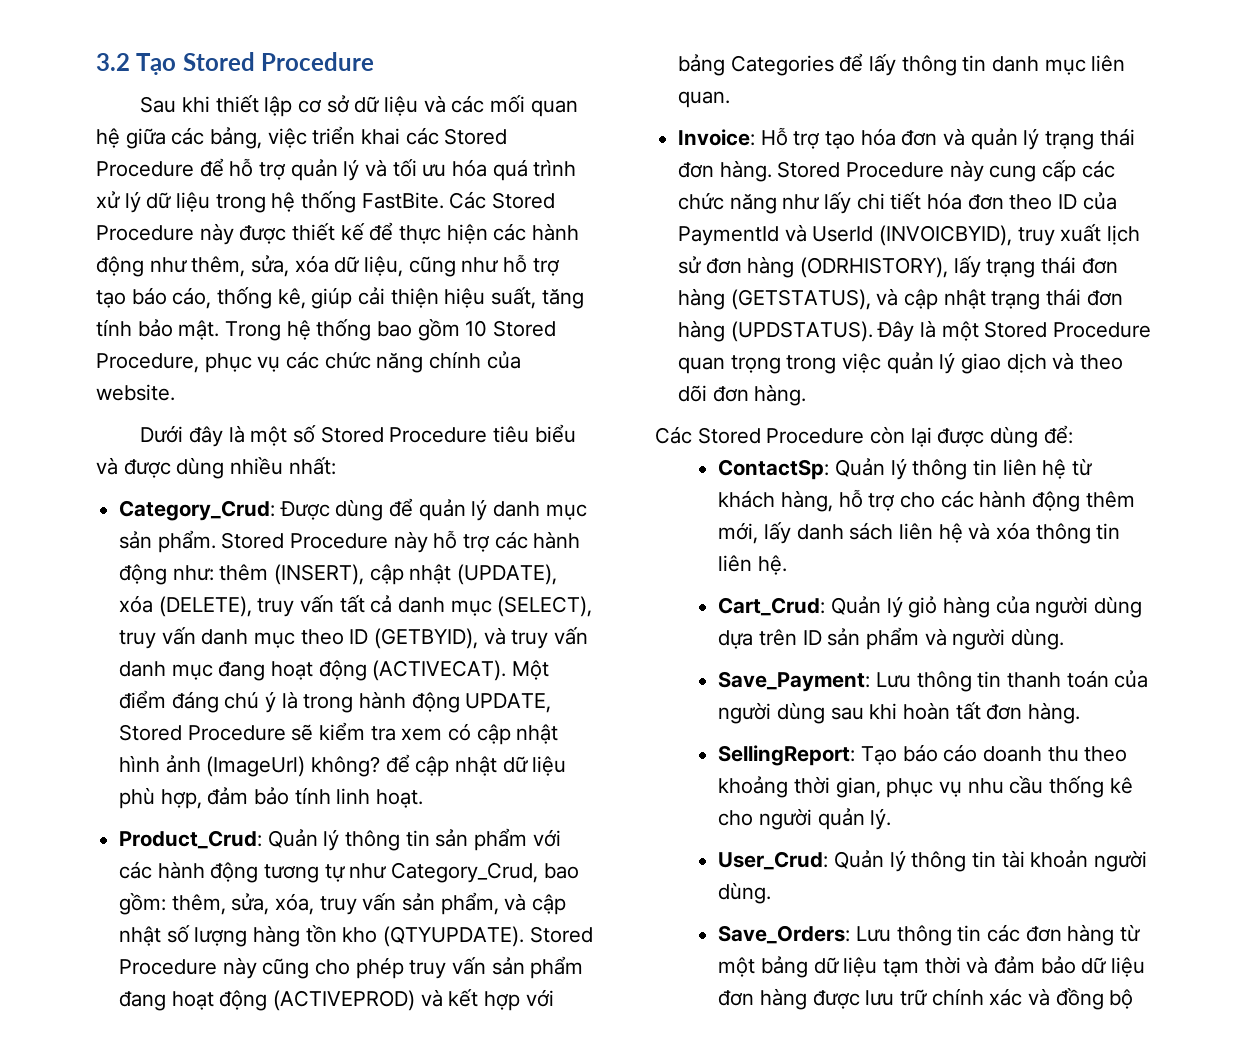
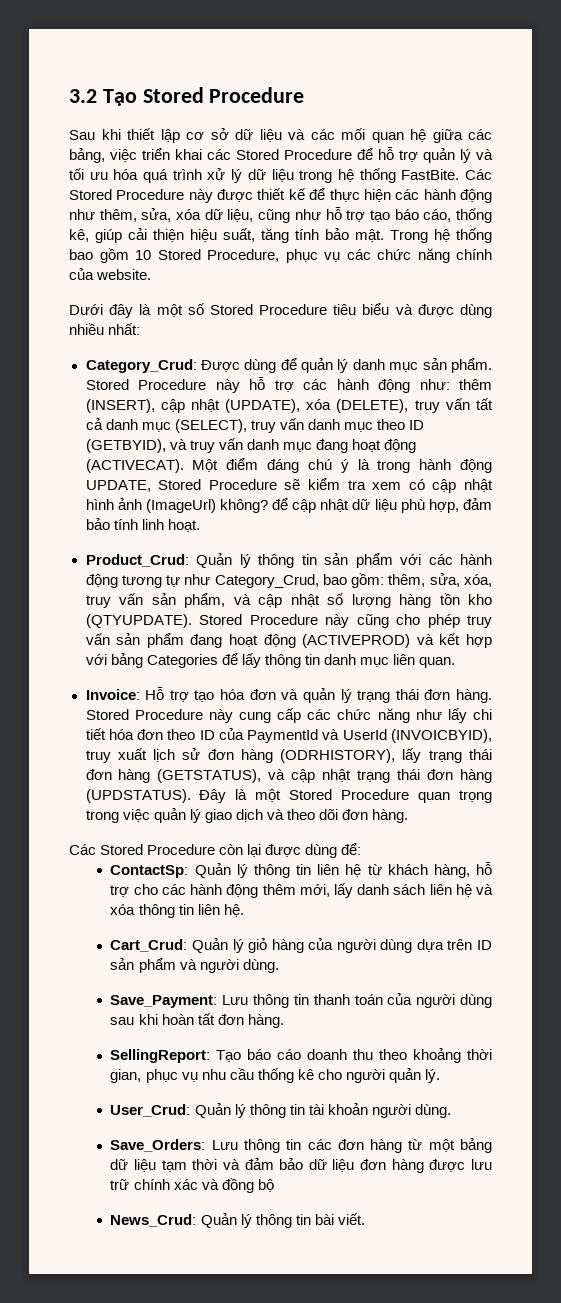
+ News_Crud: Quản lý thông tin bài viết.

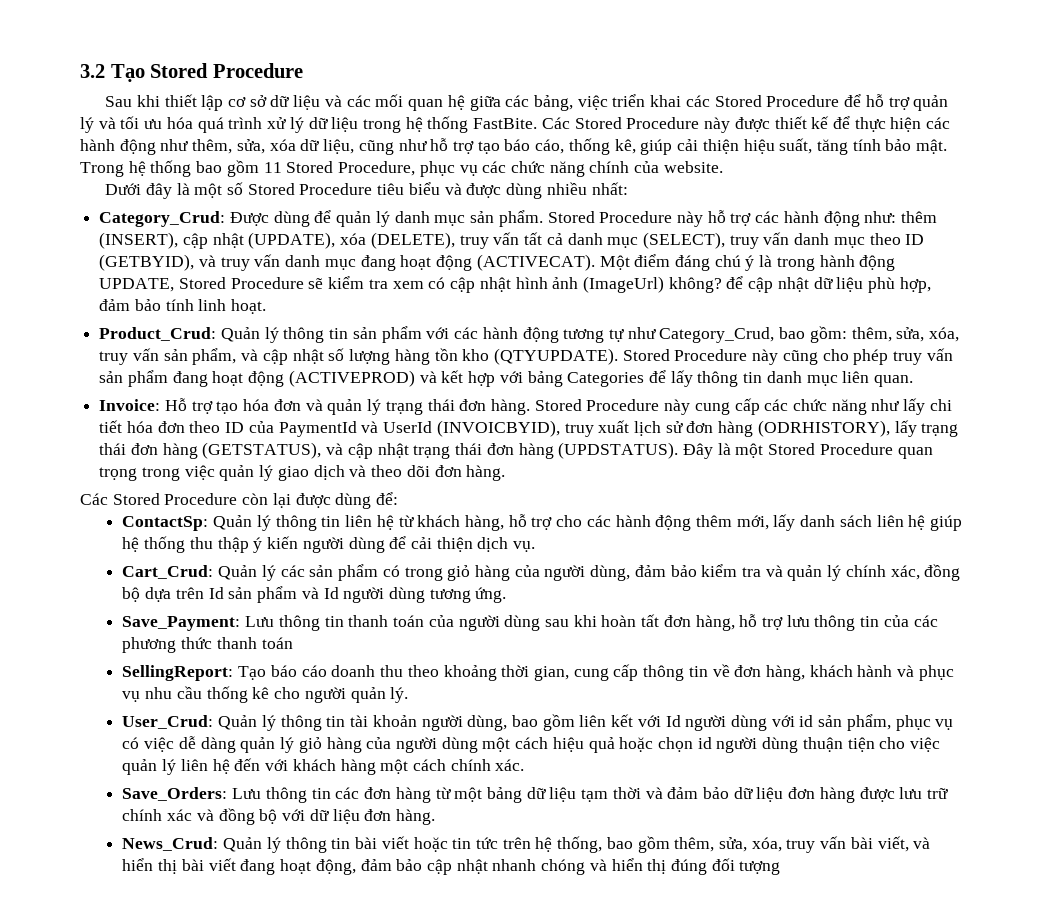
- Trong hệ thống bao gồm 10 Stored Procedure, phục vụ các chức năng chính của website.
+ Trong hệ thống bao gồm 11 Stored Procedure, phục vụ các chức năng chính của website.
- ContactSp: Quản lý thông tin liên hệ từ khách hàng, hỗ trợ cho các hành động thêm mới, lấy danh sách liên hệ và xóa thông tin liên hệ.
- Cart_Crud: Quản lý giỏ hàng của người dùng dựa trên ID sản phẩm và người dùng.
+ ContactSp: Quản lý thông tin liên hệ từ khách hàng, hỗ trợ cho các hành động thêm mới, lấy danh sách liên hệ giúp hệ thống thu thập ý kiến người dùng để cải thiện dịch vụ.
+ Cart_Crud: Quản lý các sản phẩm có trong giỏ hàng của người dùng, đảm bảo kiểm tra và quản lý chính xác, đồng bộ dựa trên Id sản phẩm và Id người dùng tương ứng.
- Save_Payment: Lưu thông tin thanh toán của người dùng sau khi hoàn tất đơn hàng.
+ Save_Payment: Lưu thông tin thanh toán của người dùng sau khi hoàn tất đơn hàng, hỗ trợ lưu thông tin của các phương thức thanh toán
- SellingReport: Tạo báo cáo doanh thu theo khoảng thời gian, phục vụ nhu cầu thống kê cho người quản lý.
+ SellingReport: Tạo báo cáo doanh thu theo khoảng thời gian, cung cấp thông tin về đơn hàng, khách hành và phục vụ nhu cầu thống kê cho người quản lý.
- User_Crud: Quản lý thông tin tài khoản người dùng.
+ User_Crud: Quản lý thông tin tài khoản người dùng, bao gồm liên kết với Id người dùng với id sản phẩm, phục vụ có việc dễ dàng quản lý giỏ hàng của người dùng một cách hiệu quả hoặc chọn id người dùng thuận tiện cho việc quản lý liên hệ đến với khách hàng một cách chính xác.
- Save_Orders: Lưu thông tin các đơn hàng từ một bảng dữ liệu tạm thời và đảm bảo dữ liệu đơn hàng được lưu trữ chính xác và đồng bộ
+ Save_Orders: Lưu thông tin các đơn hàng từ một bảng dữ liệu tạm thời và đảm bảo dữ liệu đơn hàng được lưu trữ chính xác và đồng bộ với dữ liệu đơn hàng.
- News_Crud: Quản lý thông tin bài viết.
+ News_Crud: Quản lý thông tin bài viết hoặc tin tức trên hệ thống, bao gồm thêm, sửa, xóa, truy vấn bài viết, và hiển thị bài viết đang hoạt động, đảm bảo cập nhật nhanh chóng và hiển thị đúng đối tượng

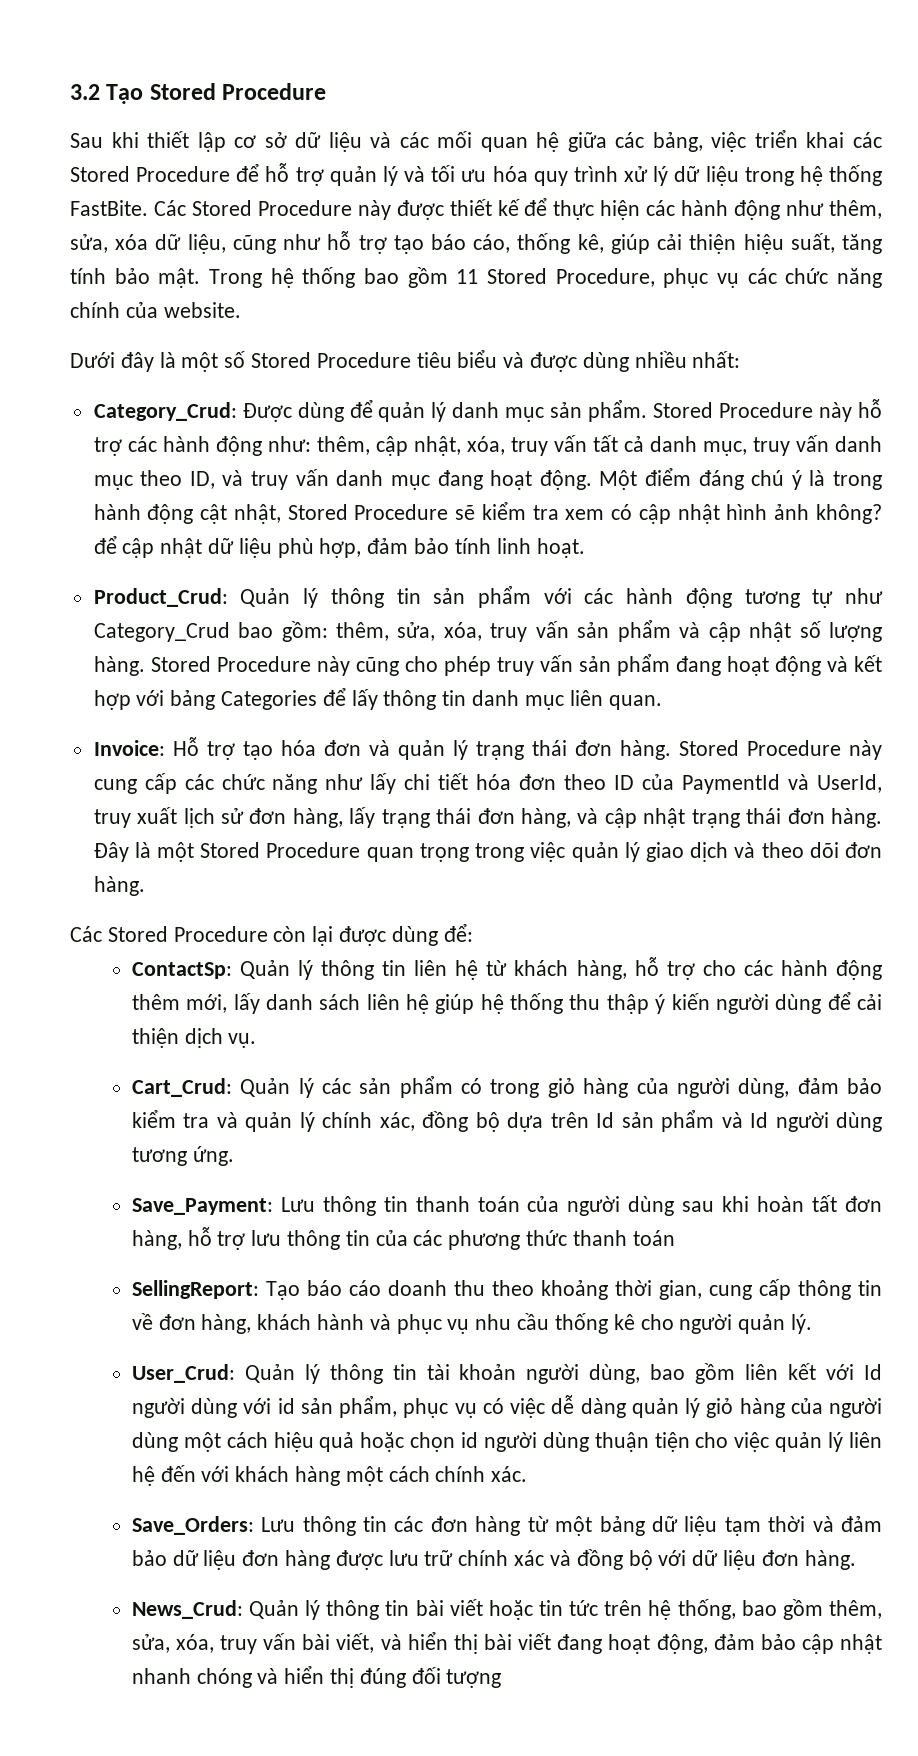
- Sau khi thiết lập cơ sở dữ liệu và các mối quan hệ giữa các bảng, việc triển khai các Stored Procedure để hỗ trợ quản lý và tối ưu hóa quá trình xử lý dữ liệu trong hệ thống FastBite.
+ Sau khi thiết lập cơ sở dữ liệu và các mối quan hệ giữa các bảng, việc triển khai các Stored Procedure để hỗ trợ quản lý và tối ưu hóa quy trình xử lý dữ liệu trong hệ thống FastBite.
- Stored Procedure này hỗ trợ các hành động như: thêm (INSERT), cập nhật (UPDATE), xóa (DELETE), truy vấn tất cả danh mục (SELECT), truy vấn danh mục theo ID (GETBYID), và truy vấn danh mục đang hoạt động (ACTIVECAT).
+ Stored Procedure này hỗ trợ các hành động như: thêm, cập nhật, xóa, truy vấn tất cả danh mục, truy vấn danh mục theo ID, và truy vấn danh mục đang hoạt động.
- Một điểm đáng chú ý là trong hành động UPDATE, Stored Procedure sẽ kiểm tra xem có cập nhật hình ảnh (ImageUrl) không? để cập nhật dữ liệu phù hợp, đảm bảo tính linh hoạt.
+ Một điểm đáng chú ý là trong hành động cật nhật, Stored Procedure sẽ kiểm tra xem có cập nhật hình ảnh không? để cập nhật dữ liệu phù hợp, đảm bảo tính linh hoạt.
- Product_Crud: Quản lý thông tin sản phẩm với các hành động tương tự như Category_Crud, bao gồm: thêm, sửa, xóa, truy vấn sản phẩm, và cập nhật số lượng hàng tồn kho (QTYUPDATE).
+ Product_Crud: Quản lý thông tin sản phẩm với các hành động tương tự như Category_Crud bao gồm: thêm, sửa, xóa, truy vấn sản phẩm và cập nhật số lượng hàng.
- Stored Procedure này cũng cho phép truy vấn sản phẩm đang hoạt động (ACTIVEPROD) và kết hợp với bảng Categories để lấy thông tin danh mục liên quan.
+ Stored Procedure này cũng cho phép truy vấn sản phẩm đang hoạt động và kết hợp với bảng Categories để lấy thông tin danh mục liên quan.
- Stored Procedure này cung cấp các chức năng như lấy chi tiết hóa đơn theo ID của PaymentId và UserId (INVOICBYID), truy xuất lịch sử đơn hàng (ODRHISTORY), lấy trạng thái đơn hàng (GETSTATUS), và cập nhật trạng thái đơn hàng (UPDSTATUS).
+ Stored Procedure này cung cấp các chức năng như lấy chi tiết hóa đơn theo ID của PaymentId và UserId, truy xuất lịch sử đơn hàng, lấy trạng thái đơn hàng, và cập nhật trạng thái đơn hàng.

